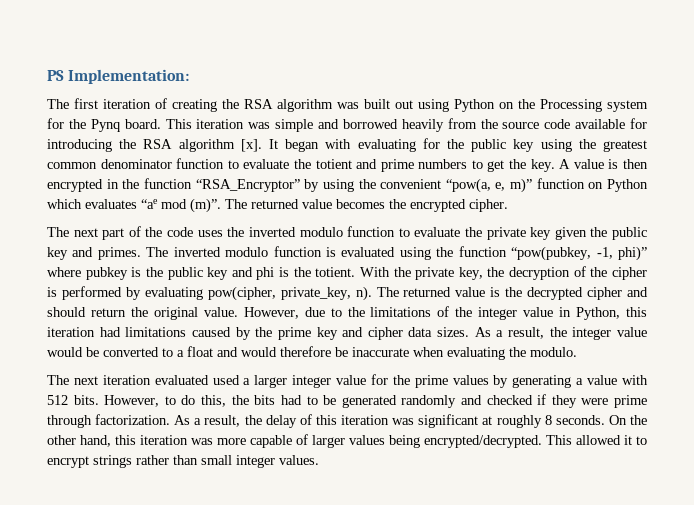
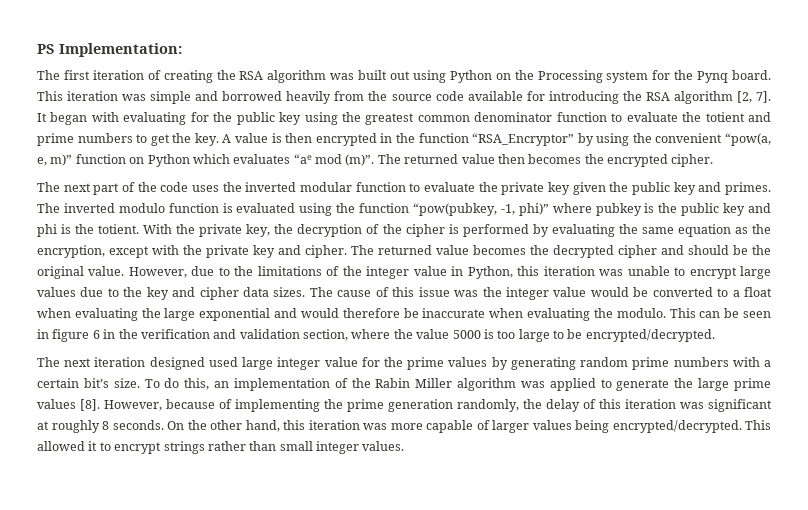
- This iteration was simple and borrowed heavily from the source code available for introducing the RSA algorithm [x].
+ This iteration was simple and borrowed heavily from the source code available for introducing the RSA algorithm [2, 7].
- The returned value becomes the encrypted cipher.
+ The returned value then becomes the encrypted cipher.
- The next part of the code uses the inverted modulo function to evaluate the private key given the public key and primes.
+ The next part of the code uses the inverted modular function to evaluate the private key given the public key and primes.
- With the private key, the decryption of the cipher is performed by evaluating pow(cipher, private_key, n). The returned value is the decrypted cipher and should return the original value.
+ With the private key, the decryption of the cipher is performed by evaluating the same equation as the encryption, except with the private key and cipher. The returned value becomes the decrypted cipher and should be the original value.
- However, due to the limitations of the integer value in Python, this iteration had limitations caused by the prime key and cipher data sizes.
+ However, due to the limitations of the integer value in Python, this iteration was unable to encrypt large values due to the key and cipher data sizes.
- As a result, the integer value would be converted to a float and would therefore be inaccurate when evaluating the modulo.
+ The cause of this issue was the integer value would be converted to a float when evaluating the large exponential and would therefore be inaccurate when evaluating the modulo. This can be seen in figure 6 in the verification and validation section, where the value 5000 is too large to be encrypted/decrypted.
- The next iteration evaluated used a larger integer value for the prime values by generating a value with 512 bits. However, to do this, the bits had to be generated randomly and checked if they were prime through factorization. As a result, the delay of this iteration was significant at roughly 8 seconds.
+ The next iteration designed used large integer value for the prime values by generating random prime numbers with a certain bit’s size. To do this, an implementation of the Rabin Miller algorithm was applied to generate the large prime values [8]. However, because of implementing the prime generation randomly, the delay of this iteration was significant at roughly 8 seconds.

